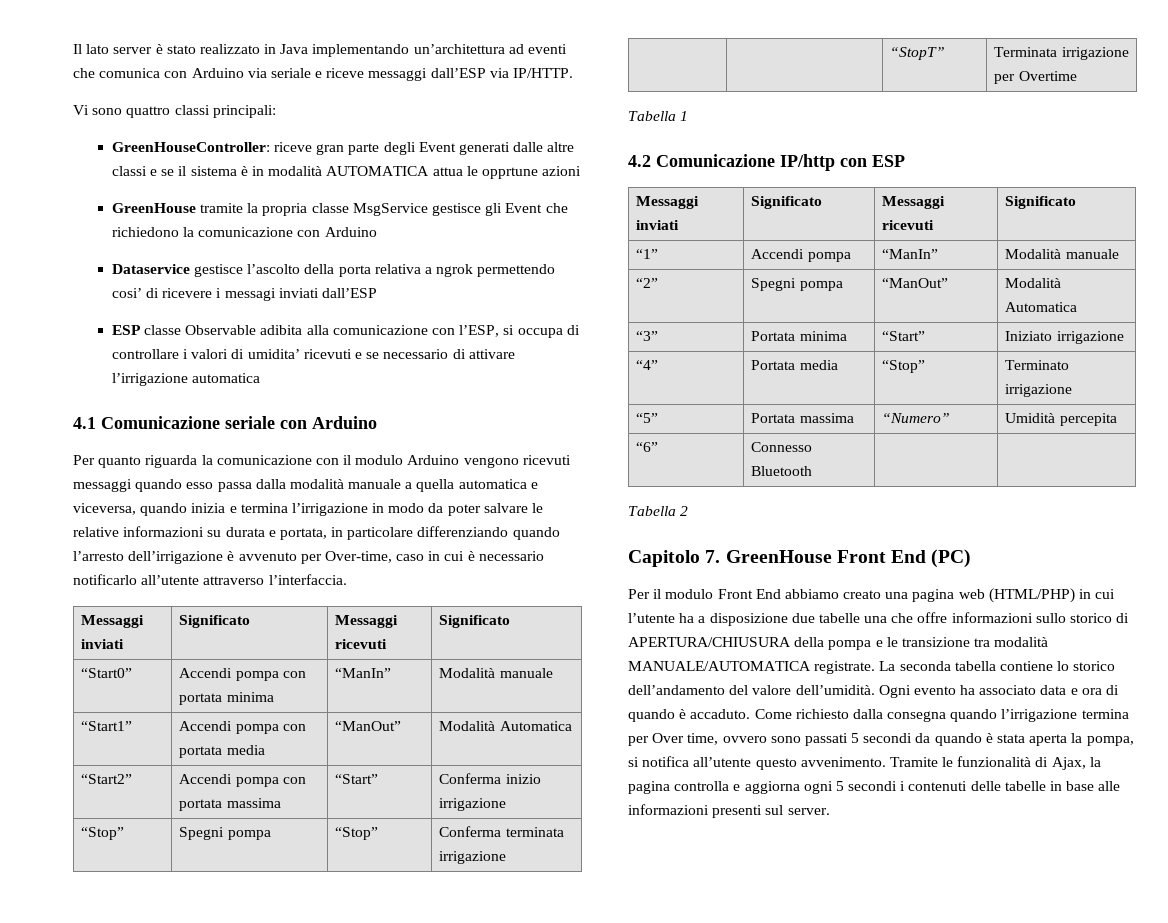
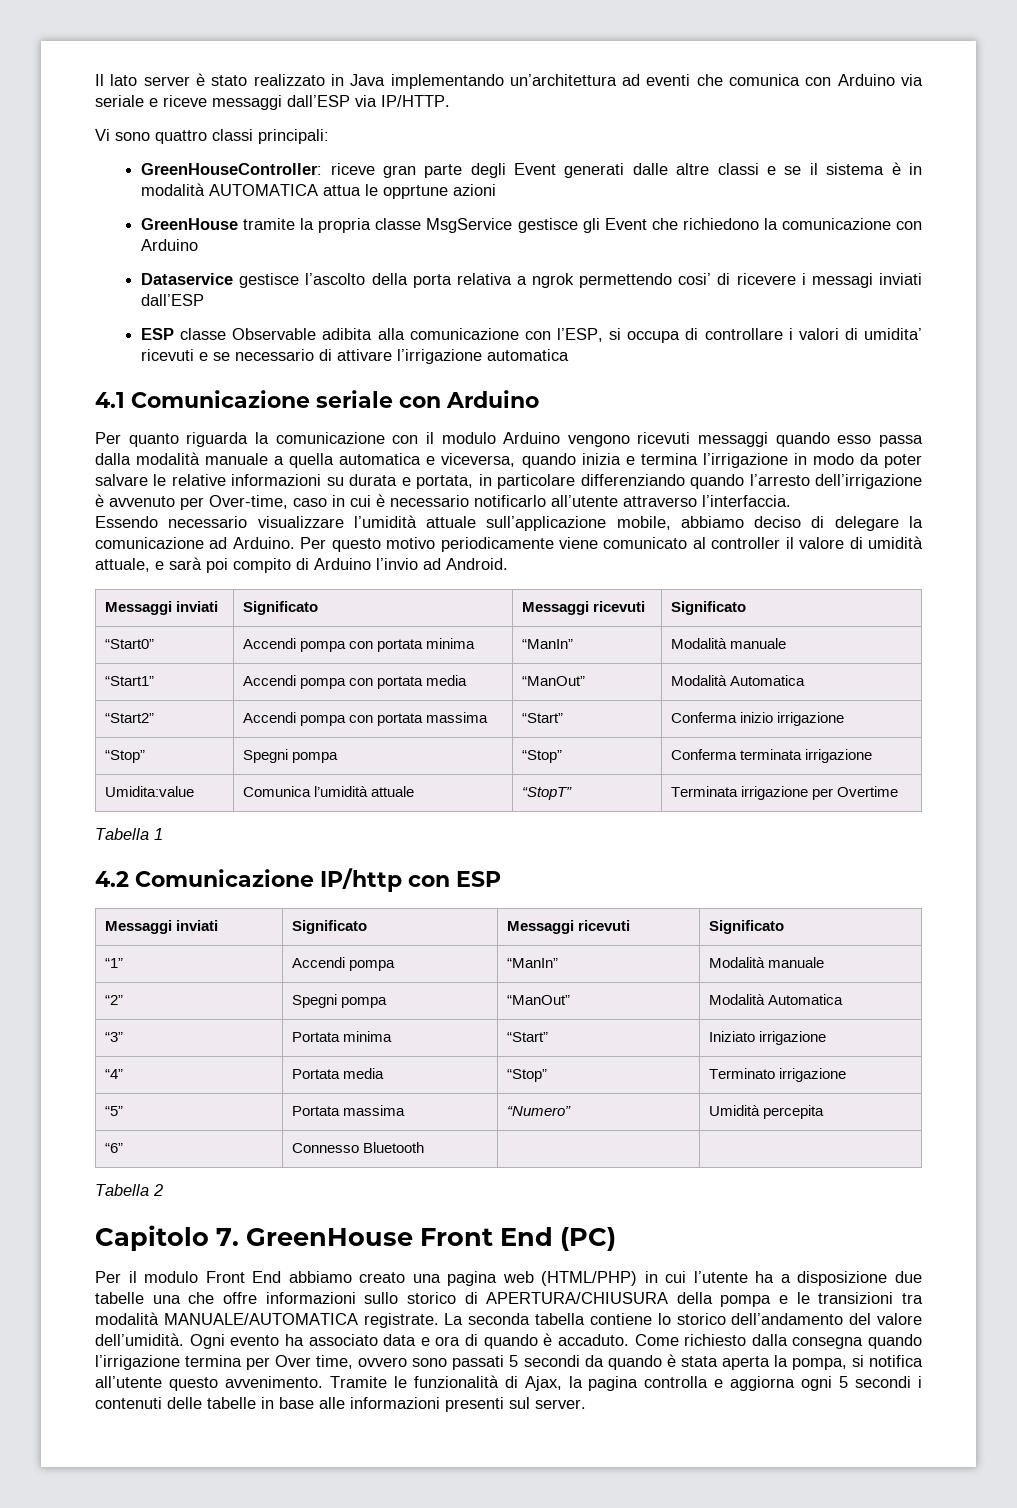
+ Essendo necessario visualizzare l’umidità attuale sull’applicazione mobile, abbiamo deciso di delegare la comunicazione ad Arduino. Per questo motivo periodicamente viene comunicato al controller il valore di umidità attuale, e sarà poi compito di Arduino l’invio ad Android.
- | | “StopT” | Terminata irrigazione per Overtime
+ Umidita:value | Comunica l’umidità attuale | “StopT” | Terminata irrigazione per Overtime
- Per il modulo Front End abbiamo creato una pagina web (HTML/PHP) in cui l’utente ha a disposizione due tabelle una che offre informazioni sullo storico di APERTURA/CHIUSURA della pompa e le transizione tra modalità MANUALE/AUTOMATICA registrate.
+ Per il modulo Front End abbiamo creato una pagina web (HTML/PHP) in cui l’utente ha a disposizione due tabelle una che offre informazioni sullo storico di APERTURA/CHIUSURA della pompa e le transizioni tra modalità MANUALE/AUTOMATICA registrate.

